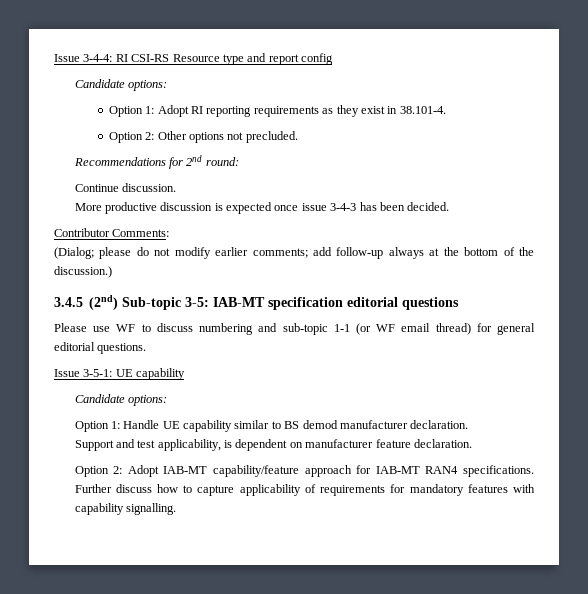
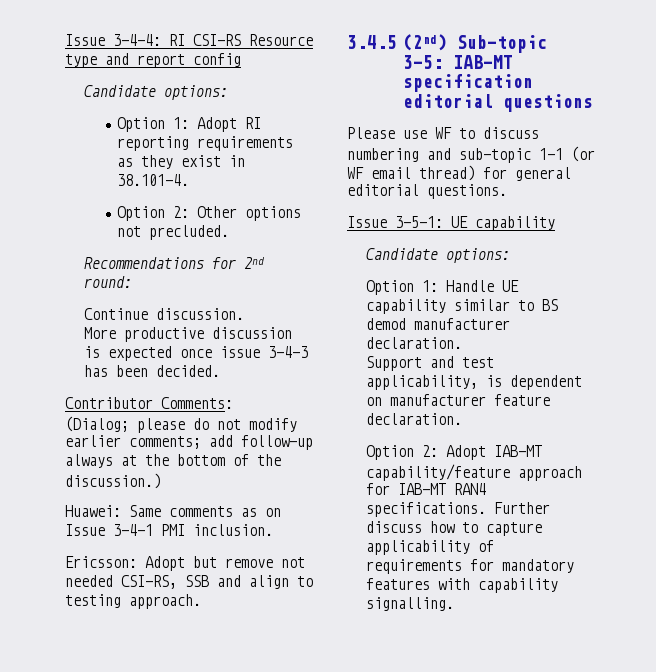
+ Huawei: Same comments as on Issue 3-4-1 PMI inclusion.
+ Ericsson: Adopt but remove not needed CSI-RS, SSB and align to testing approach.

